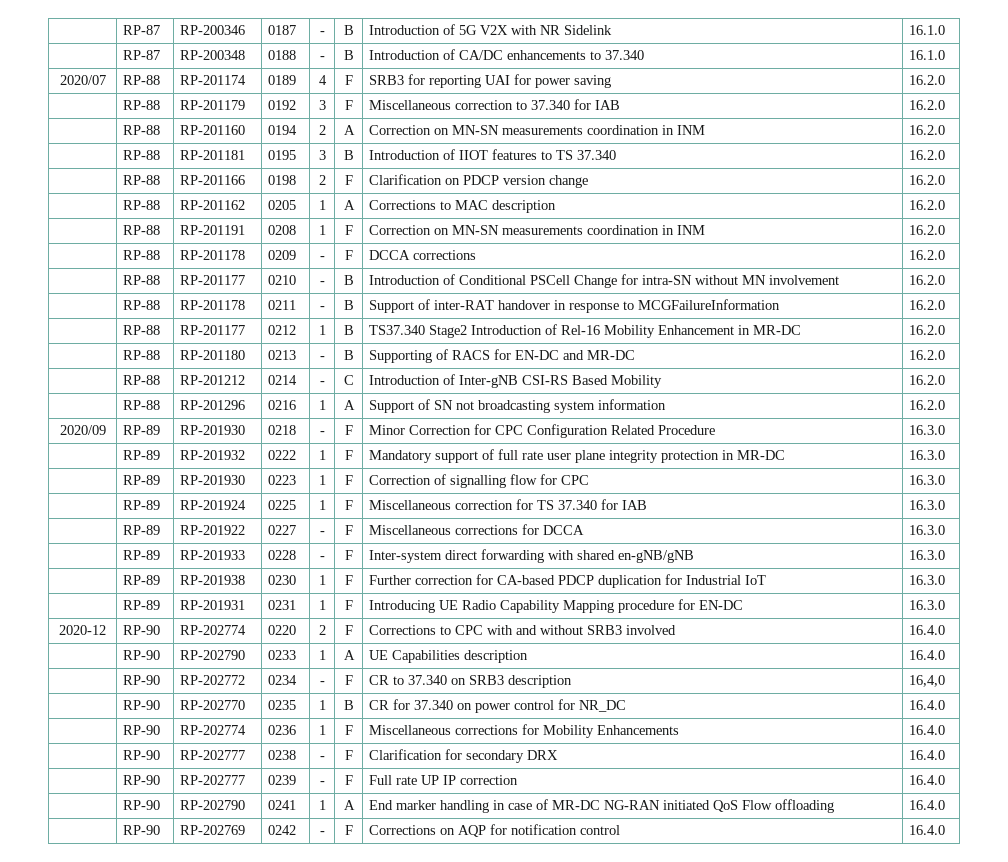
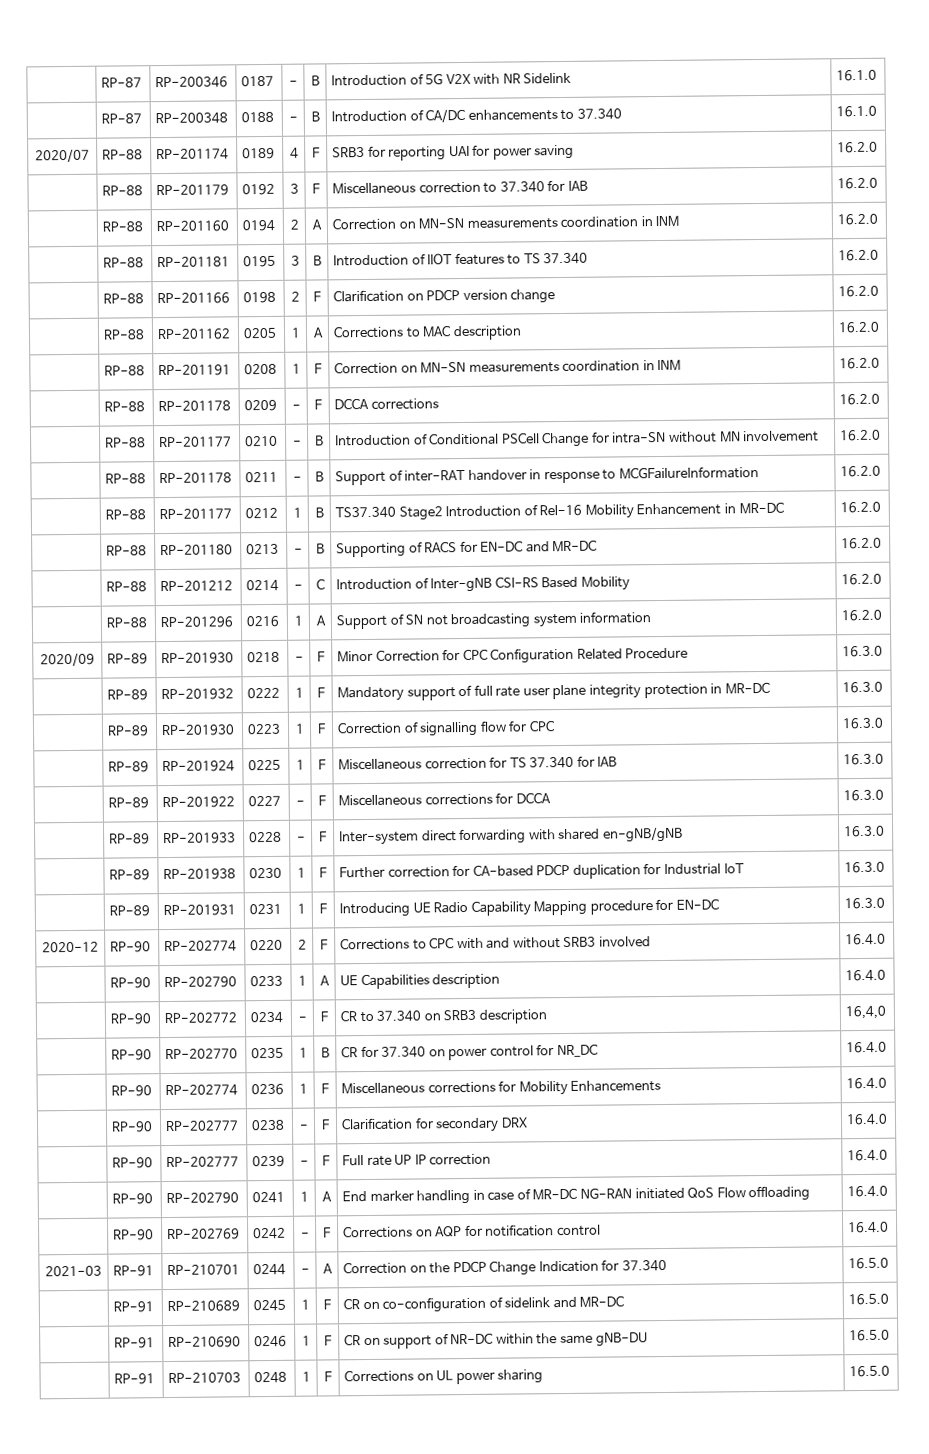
+ 2021-03 | RP-91 | RP-210701 | 0244 | - | A | Correction on the PDCP Change Indication for 37.340 | 16.5.0
+ | RP-91 | RP-210689 | 0245 | 1 | F | CR on co-configuration of sidelink and MR-DC | 16.5.0
+ | RP-91 | RP-210690 | 0246 | 1 | F | CR on support of NR-DC within the same gNB-DU | 16.5.0
+ | RP-91 | RP-210703 | 0248 | 1 | F | Corrections on UL power sharing | 16.5.0

